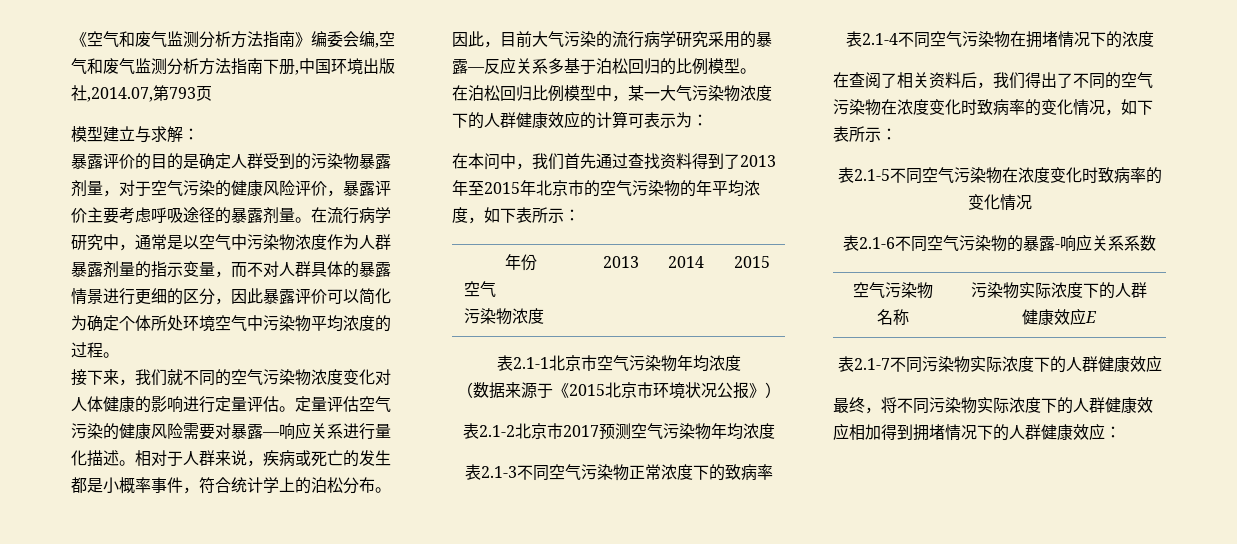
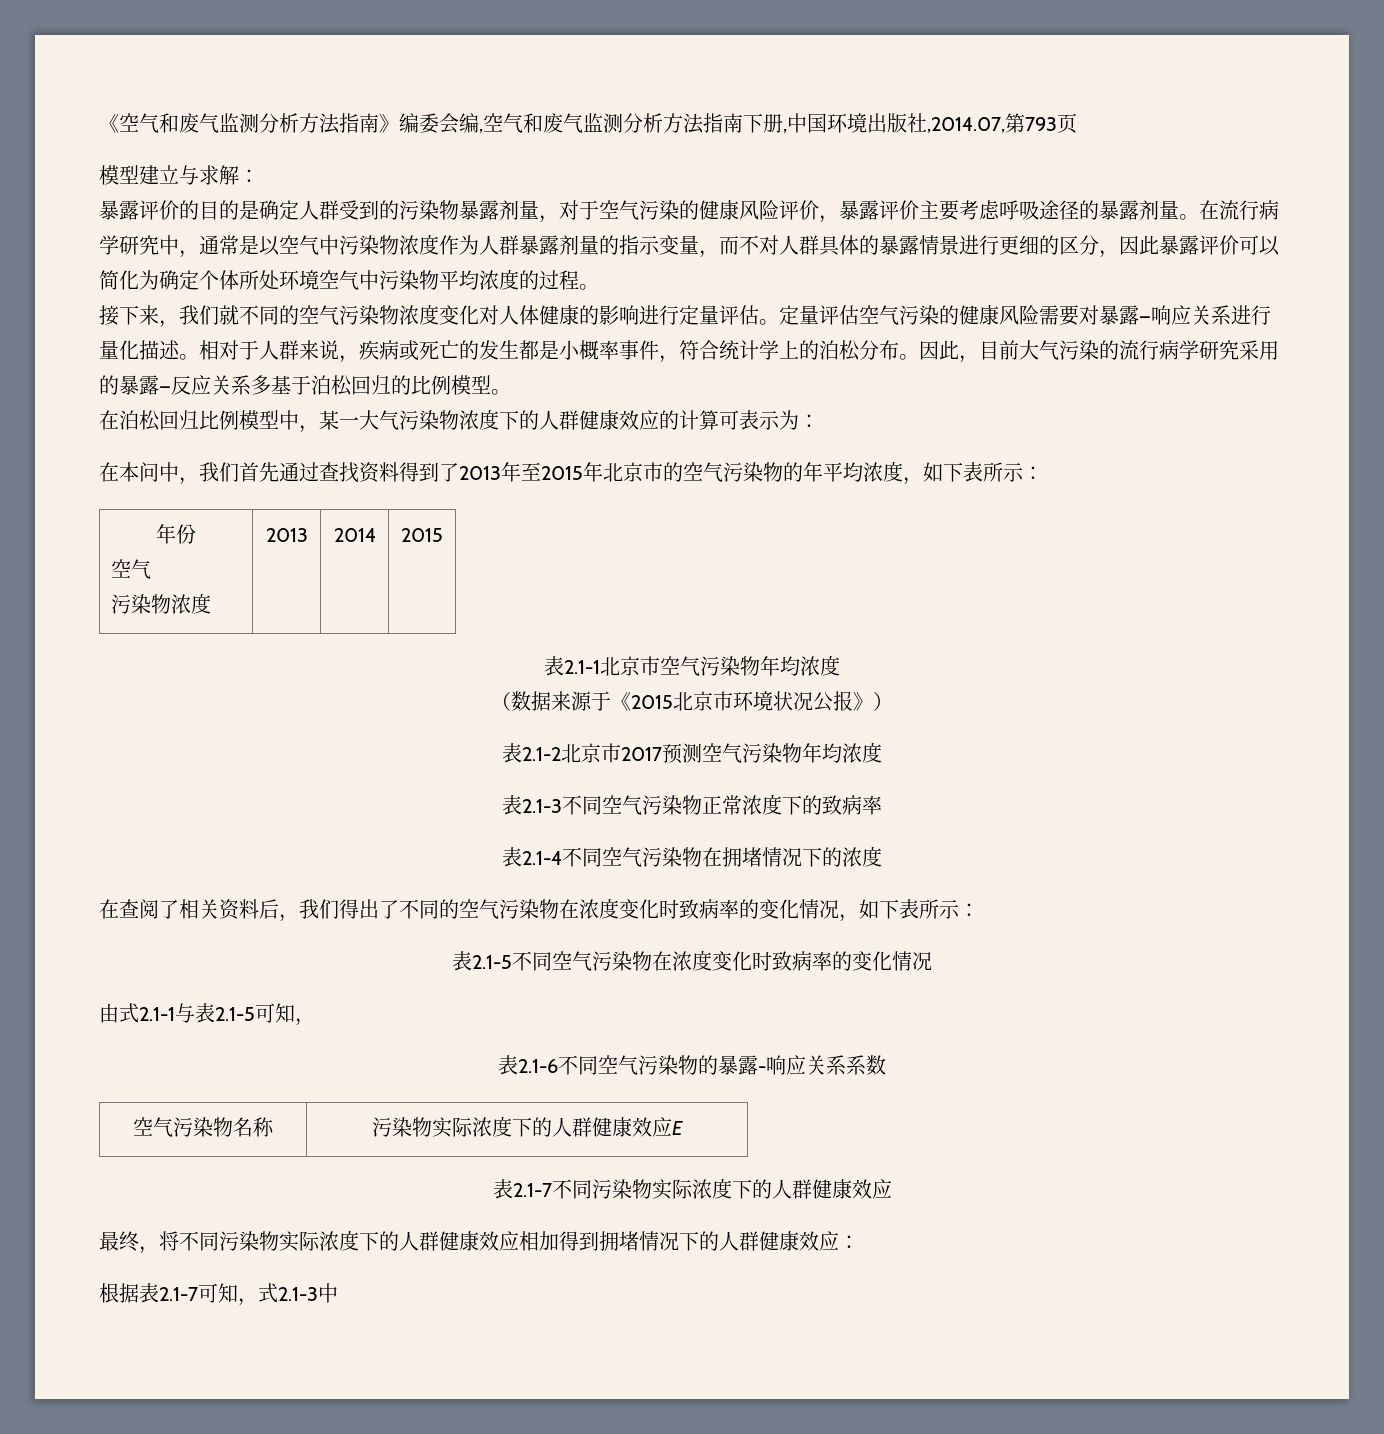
+ 由式2.1-1与表2.1-5可知，
+ 根据表2.1-7可知，式2.1-3中

